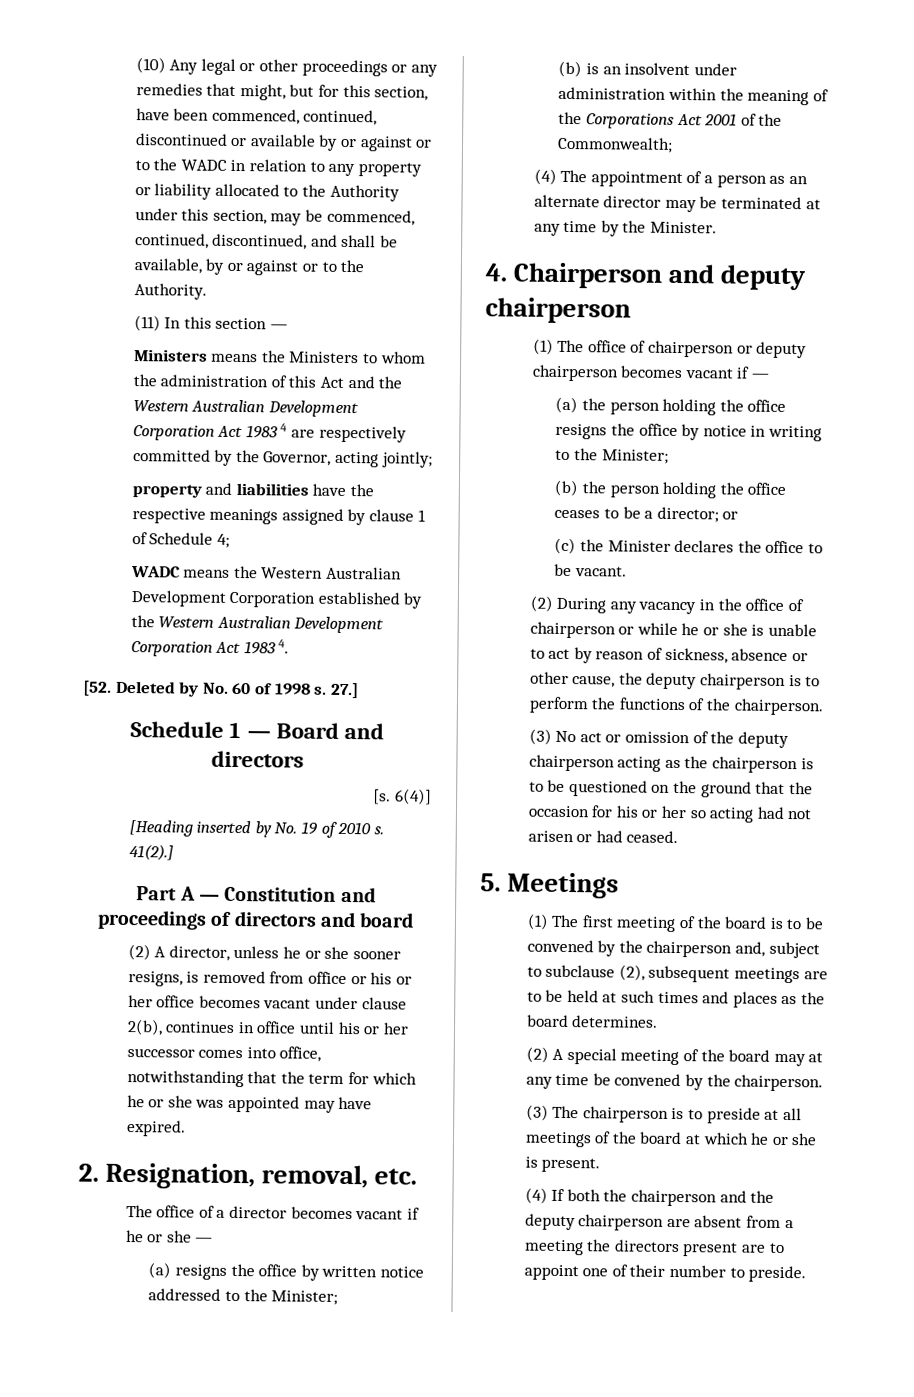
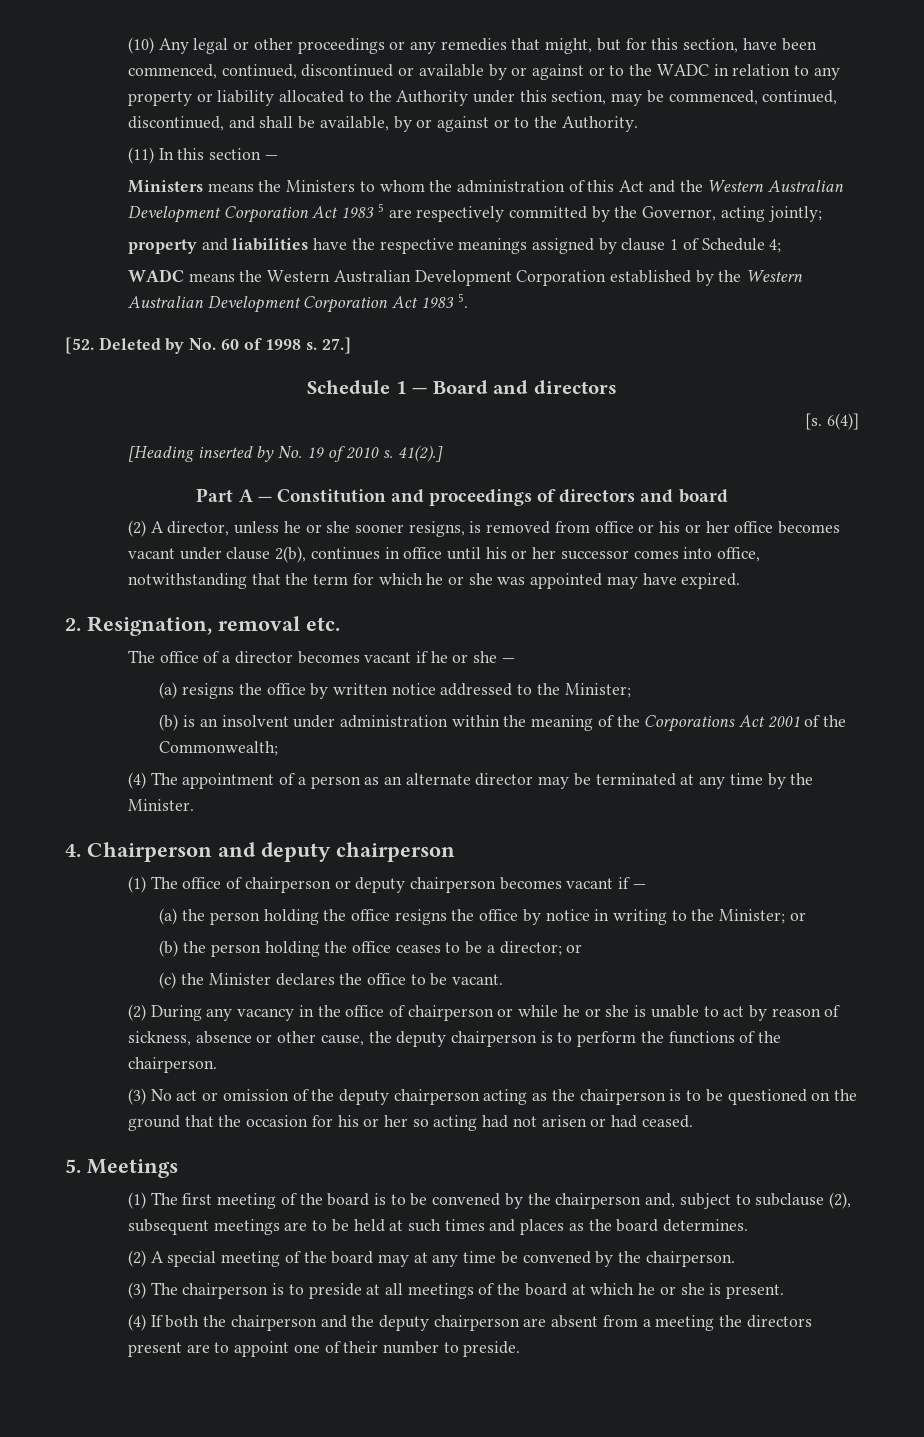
- Ministers means the Ministers to whom the administration of this Act and the Western Australian Development Corporation Act 1983 4 are respectively committed by the Governor, acting jointly;
+ Ministers means the Ministers to whom the administration of this Act and the Western Australian Development Corporation Act 1983 5 are respectively committed by the Governor, acting jointly;
- WADC means the Western Australian Development Corporation established by the Western Australian Development Corporation Act 1983 4.
+ WADC means the Western Australian Development Corporation established by the Western Australian Development Corporation Act 1983 5.
- 2. Resignation, removal, etc.
+ 2. Resignation, removal etc.
- (a) the person holding the office resigns the office by notice in writing to the Minister;
+ (a) the person holding the office resigns the office by notice in writing to the Minister; or

